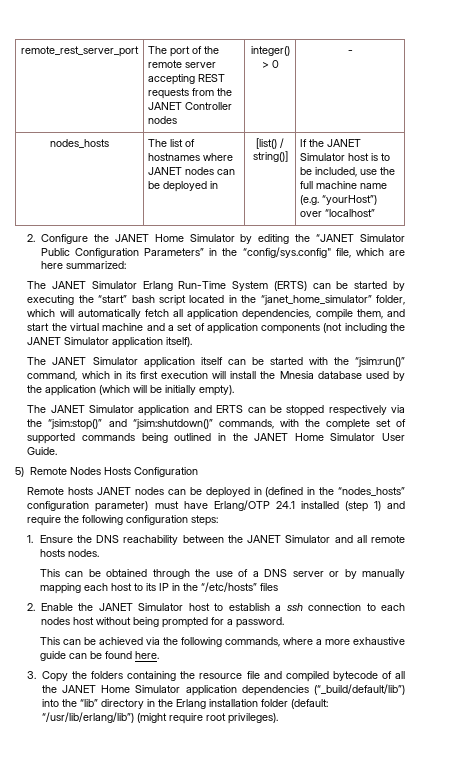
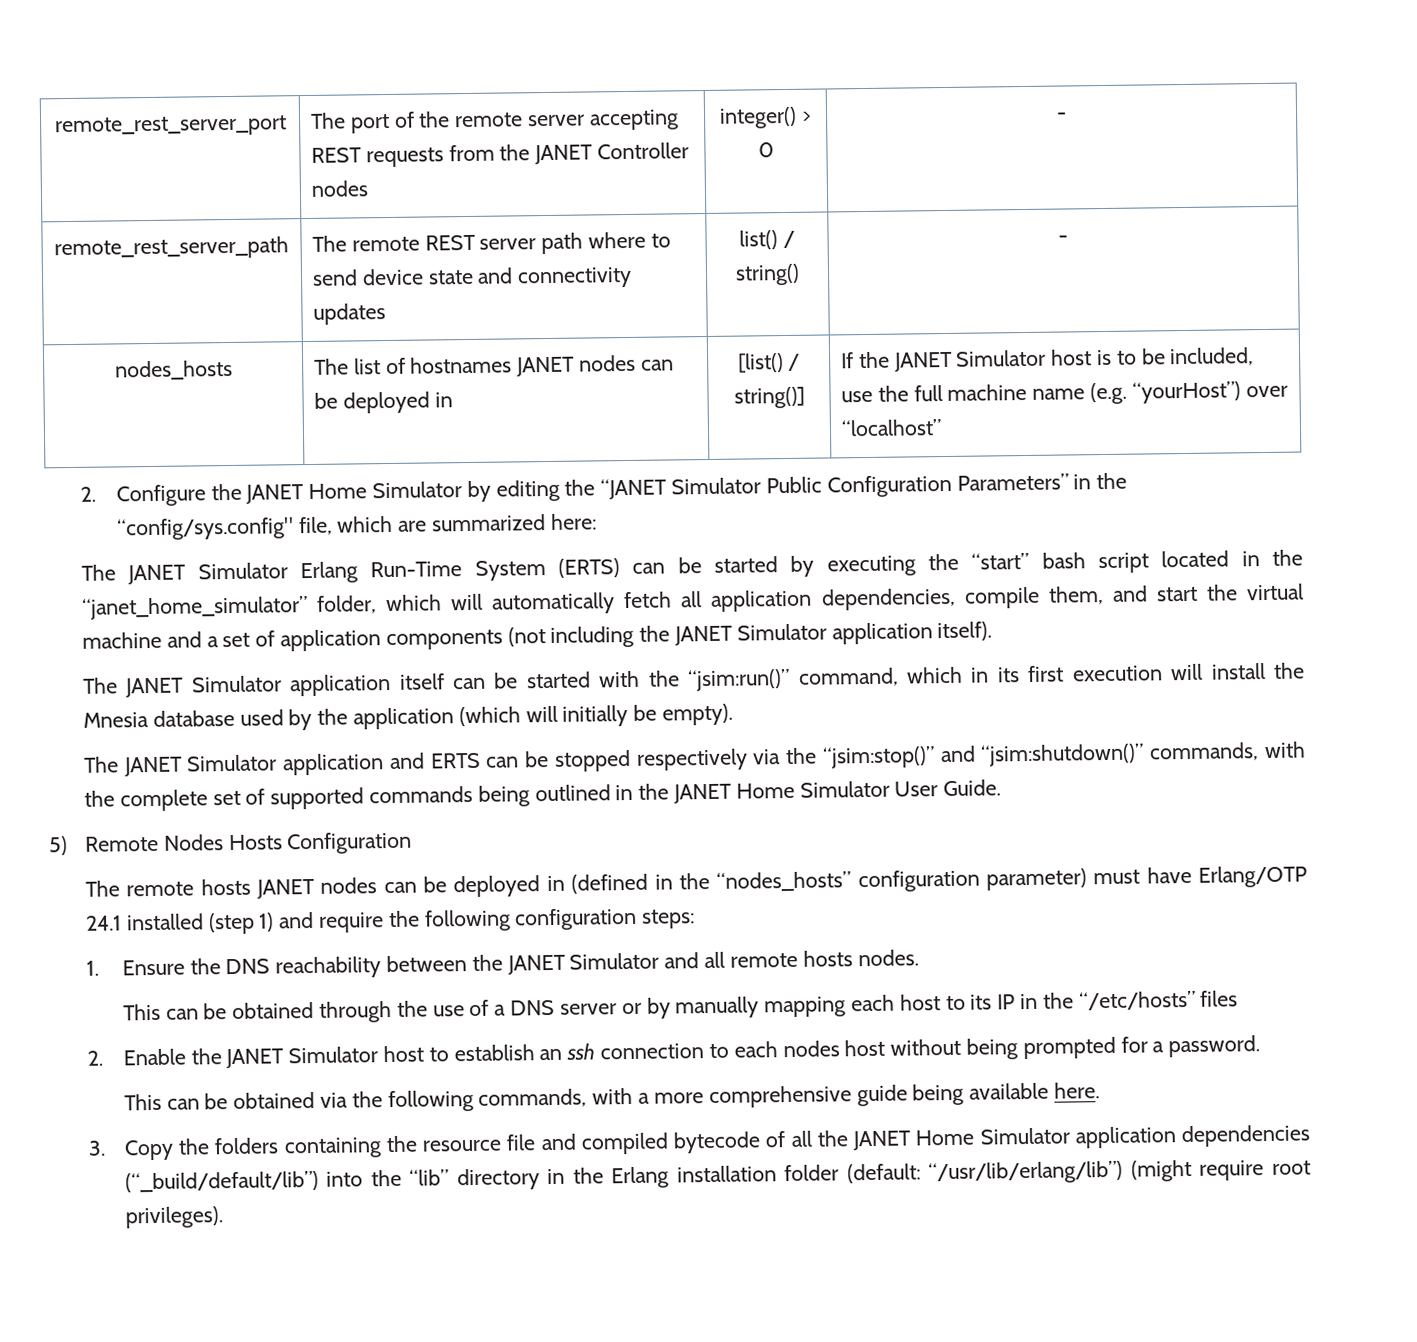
+ remote_rest_server_path | The remote REST server path where to send device state and connectivity updates | list() / string() | -
- nodes_hosts | The list of hostnames where JANET nodes can be deployed in | [list() / string()] | If the JANET Simulator host is to be included, use the full machine name (e.g. “yourHost”) over “localhost”
+ nodes_hosts | The list of hostnames JANET nodes can be deployed in | [list() / string()] | If the JANET Simulator host is to be included, use the full machine name (e.g. “yourHost”) over “localhost”
- 2. Configure the JANET Home Simulator by editing the “JANET Simulator Public Configuration Parameters” in the “config/sys.config" file, which are here summarized:
+ 2. Configure the JANET Home Simulator by editing the “JANET Simulator Public Configuration Parameters” in the “config/sys.config" file, which are summarized here:
- The JANET Simulator application itself can be started with the “jsim:run()” command, which in its first execution will install the Mnesia database used by the application (which will be initially empty).
+ The JANET Simulator application itself can be started with the “jsim:run()” command, which in its first execution will install the Mnesia database used by the application (which will initially be empty).
- Remote hosts JANET nodes can be deployed in (defined in the “nodes_hosts” configuration parameter) must have Erlang/OTP 24.1 installed (step 1) and require the following configuration steps:
+ The remote hosts JANET nodes can be deployed in (defined in the “nodes_hosts” configuration parameter) must have Erlang/OTP 24.1 installed (step 1) and require the following configuration steps:
- 2. Enable the JANET Simulator host to establish a ssh connection to each nodes host without being prompted for a password.
+ 2. Enable the JANET Simulator host to establish an ssh connection to each nodes host without being prompted for a password.
- This can be achieved via the following commands, where a more exhaustive guide can be found here.
+ This can be obtained via the following commands, with a more comprehensive guide being available here.

